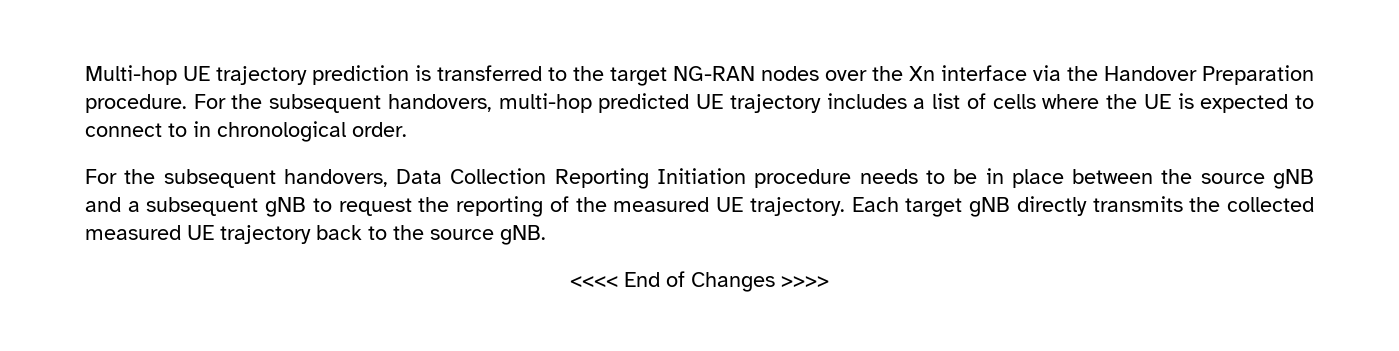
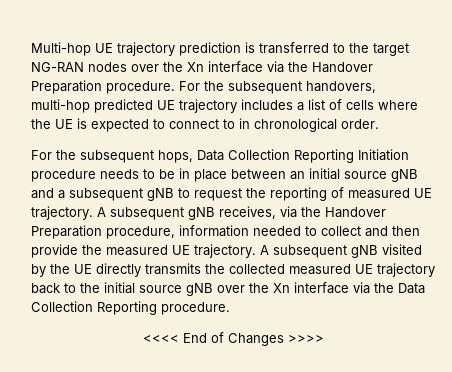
- For the subsequent handovers, Data Collection Reporting Initiation procedure needs to be in place between the source gNB and a subsequent gNB to request the reporting of the measured UE trajectory. Each target gNB directly transmits the collected measured UE trajectory back to the source gNB.
+ For the subsequent hops, Data Collection Reporting Initiation procedure needs to be in place between an initial source gNB and a subsequent gNB to request the reporting of measured UE trajectory. A subsequent gNB receives, via the Handover Preparation procedure, information needed to collect and then provide the measured UE trajectory. A subsequent gNB visited by the UE directly transmits the collected measured UE trajectory back to the initial source gNB over the Xn interface via the Data Collection Reporting procedure.

